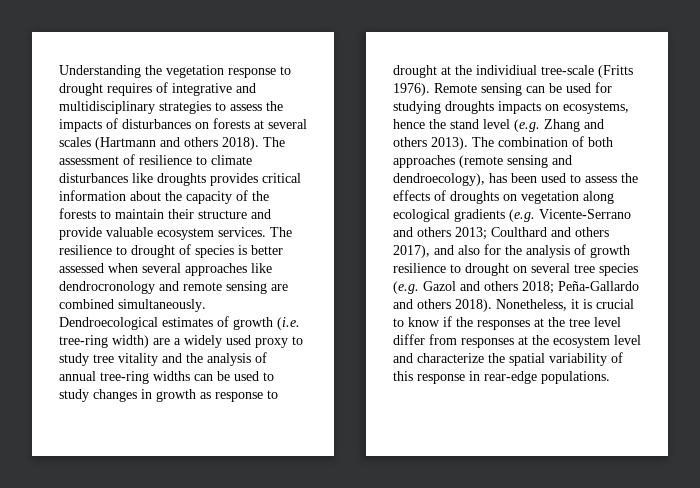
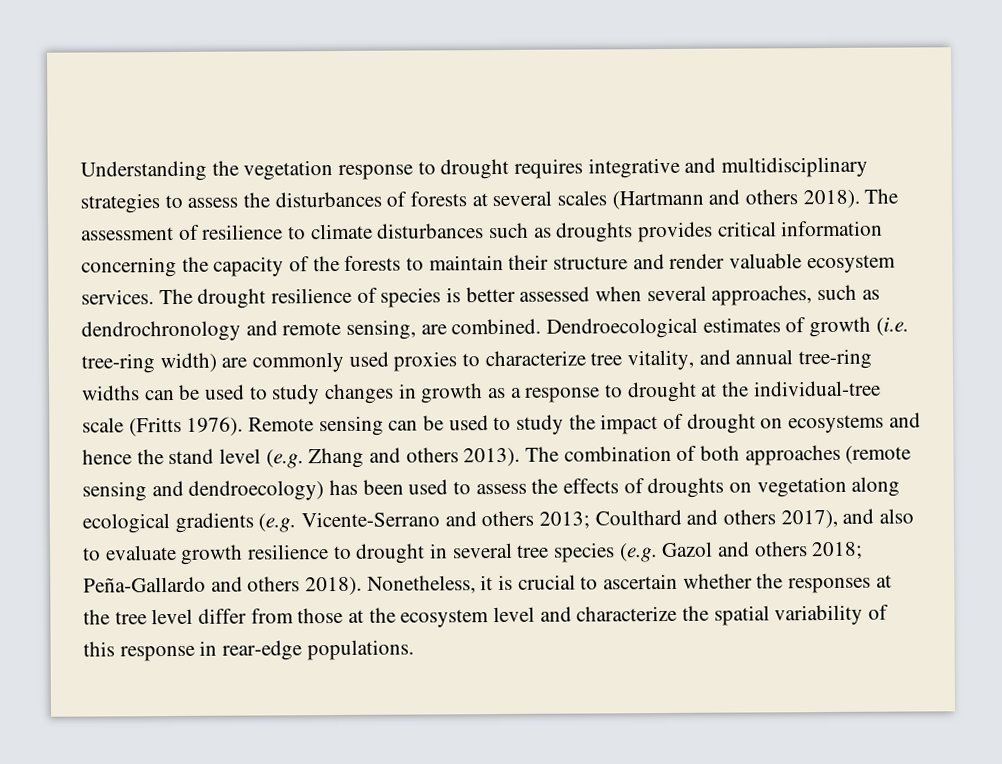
- Understanding the vegetation response to drought requires of integrative and multidisciplinary strategies to assess the impacts of disturbances on forests at several scales (Hartmann and others 2018).
+ Understanding the vegetation response to drought requires integrative and multidisciplinary strategies to assess the disturbances of forests at several scales (Hartmann and others 2018).
- The assessment of resilience to climate disturbances like droughts provides critical information about the capacity of the forests to maintain their structure and provide valuable ecosystem services.
+ The assessment of resilience to climate disturbances such as droughts provides critical information concerning the capacity of the forests to maintain their structure and render valuable ecosystem services.
- The resilience to drought of species is better assessed when several approaches like dendrocronology and remote sensing are combined simultaneously.
+ The drought resilience of species is better assessed when several approaches, such as dendrochronology and remote sensing, are combined.
- Dendroecological estimates of growth (i.e. tree-ring width) are a widely used proxy to study tree vitality and the analysis of annual tree-ring widths can be used to study changes in growth as response to drought at the individiual tree-scale (Fritts 1976).
+ Dendroecological estimates of growth (i.e. tree-ring width) are commonly used proxies to characterize tree vitality, and annual tree-ring widths can be used to study changes in growth as a response to drought at the individual-tree scale (Fritts 1976).
- Remote sensing can be used for studying droughts impacts on ecosystems, hence the stand level (e.g. Zhang and others 2013).
+ Remote sensing can be used to study the impact of drought on ecosystems and hence the stand level (e.g. Zhang and others 2013).
- The combination of both approaches (remote sensing and dendroecology), has been used to assess the effects of droughts on vegetation along ecological gradients (e.g. Vicente-Serrano and others 2013; Coulthard and others 2017), and also for the analysis of growth resilience to drought on several tree species (e.g. Gazol and others 2018; Peña-Gallardo and others 2018).
+ The combination of both approaches (remote sensing and dendroecology) has been used to assess the effects of droughts on vegetation along ecological gradients (e.g. Vicente-Serrano and others 2013; Coulthard and others 2017), and also to evaluate growth resilience to drought in several tree species (e.g. Gazol and others 2018; Peña-Gallardo and others 2018).
- Nonetheless, it is crucial to know if the responses at the tree level differ from responses at the ecosystem level and characterize the spatial variability of this response in rear-edge populations.
+ Nonetheless, it is crucial to ascertain whether the responses at the tree level differ from those at the ecosystem level and characterize the spatial variability of this response in rear-edge populations.

